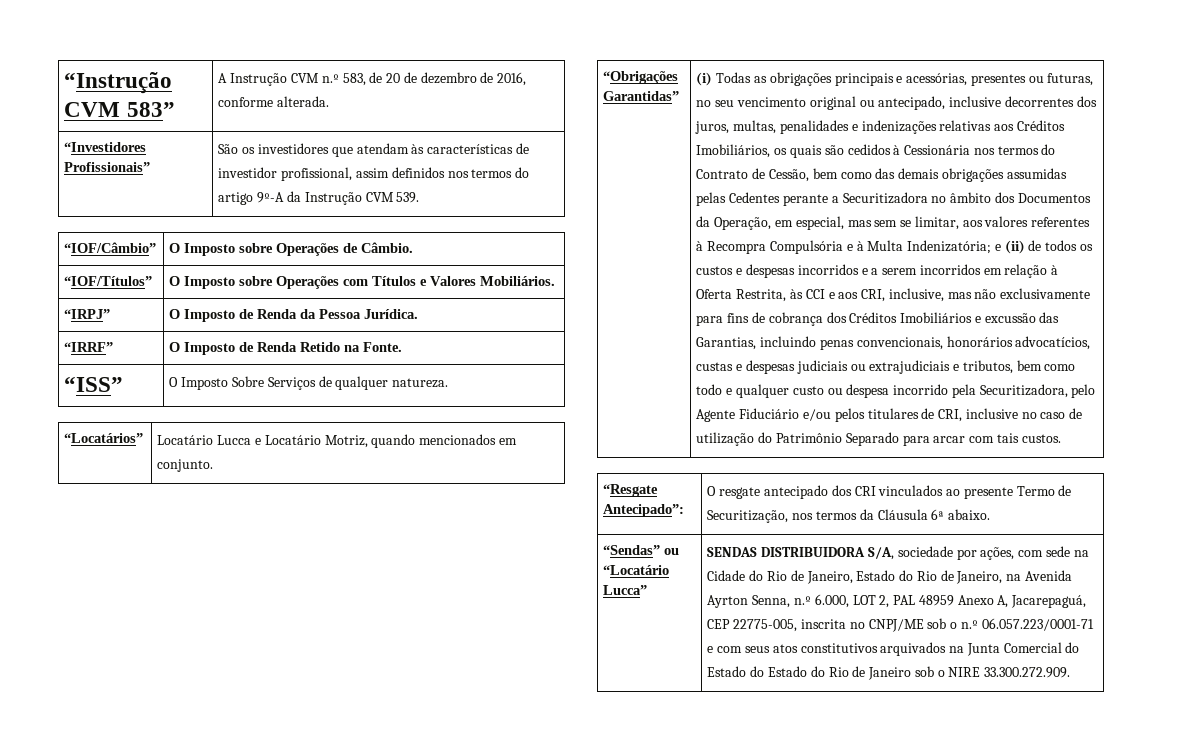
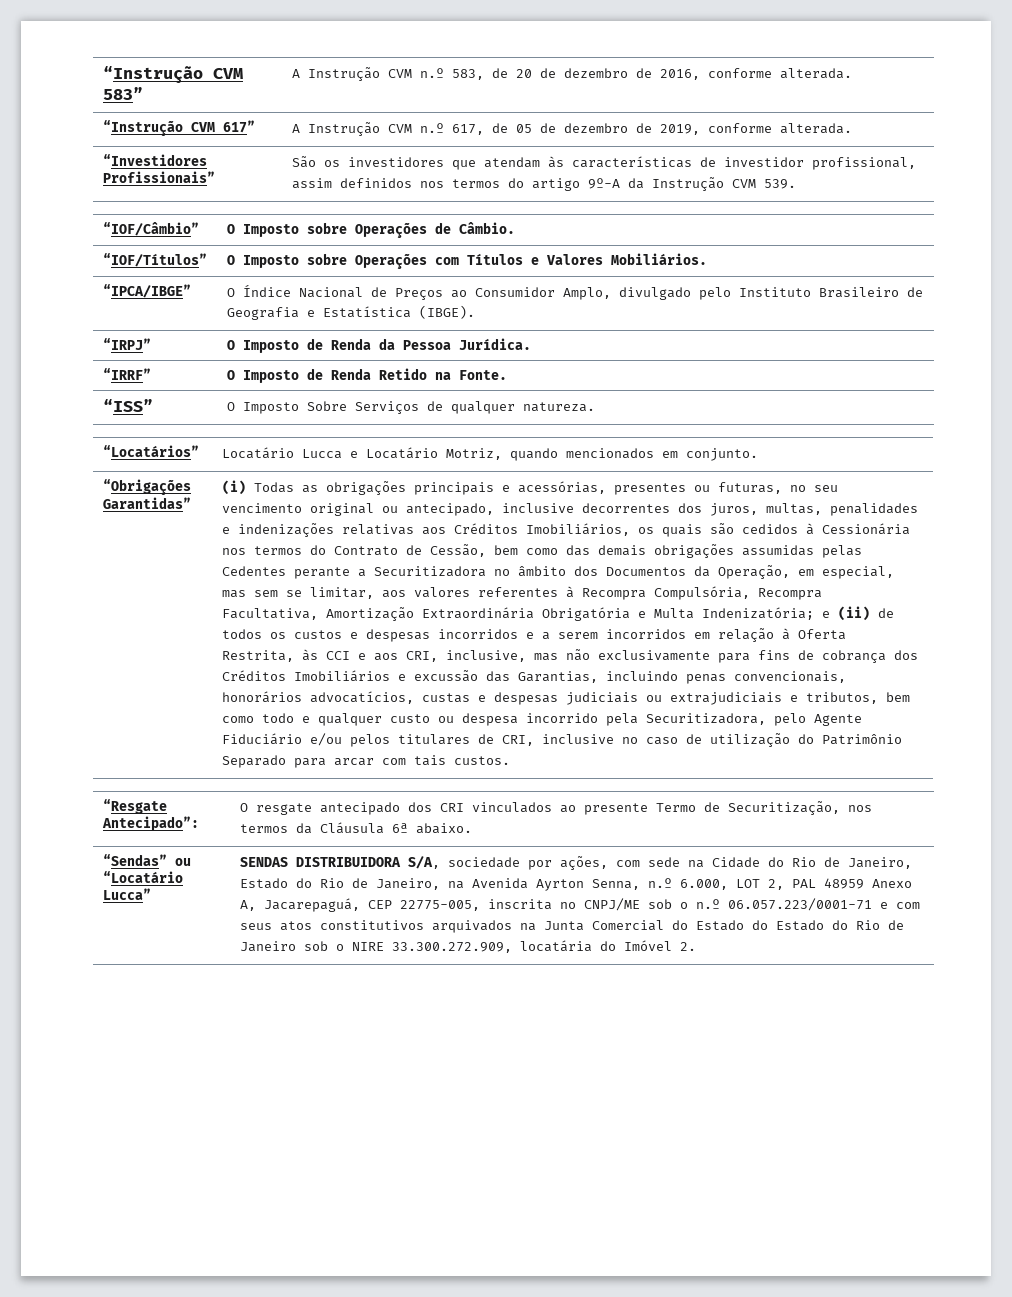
+ “Instrução CVM 617” | A Instrução CVM n.º 617, de 05 de dezembro de 2019, conforme alterada.
+ “IPCA/IBGE” | O Índice Nacional de Preços ao Consumidor Amplo, divulgado pelo Instituto Brasileiro de Geografia e Estatística (IBGE).
- (i) Todas as obrigações principais e acessórias, presentes ou futuras, no seu vencimento original ou antecipado, inclusive decorrentes dos juros, multas, penalidades e indenizações relativas aos Créditos Imobiliários, os quais são cedidos à Cessionária nos termos do Contrato de Cessão, bem como das demais obrigações assumidas pelas Cedentes perante a Securitizadora no âmbito dos Documentos da Operação, em especial, mas sem se limitar, aos valores referentes à Recompra Compulsória e à Multa Indenizatória;
+ (i) Todas as obrigações principais e acessórias, presentes ou futuras, no seu vencimento original ou antecipado, inclusive decorrentes dos juros, multas, penalidades e indenizações relativas aos Créditos Imobiliários, os quais são cedidos à Cessionária nos termos do Contrato de Cessão, bem como das demais obrigações assumidas pelas Cedentes perante a Securitizadora no âmbito dos Documentos da Operação, em especial, mas sem se limitar, aos valores referentes à Recompra Compulsória, Recompra Facultativa, Amortização Extraordinária Obrigatória e Multa Indenizatória;
- SENDAS DISTRIBUIDORA S/A, sociedade por ações, com sede na Cidade do Rio de Janeiro, Estado do Rio de Janeiro, na Avenida Ayrton Senna, n.º 6.000, LOT 2, PAL 48959 Anexo A, Jacarepaguá, CEP 22775-005, inscrita no CNPJ/ME sob o n.º 06.057.223/0001-71 e com seus atos constitutivos arquivados na Junta Comercial do Estado do Estado do Rio de Janeiro sob o NIRE 33.300.272.909.
+ SENDAS DISTRIBUIDORA S/A, sociedade por ações, com sede na Cidade do Rio de Janeiro, Estado do Rio de Janeiro, na Avenida Ayrton Senna, n.º 6.000, LOT 2, PAL 48959 Anexo A, Jacarepaguá, CEP 22775-005, inscrita no CNPJ/ME sob o n.º 06.057.223/0001-71 e com seus atos constitutivos arquivados na Junta Comercial do Estado do Estado do Rio de Janeiro sob o NIRE 33.300.272.909, locatária do Imóvel 2.

